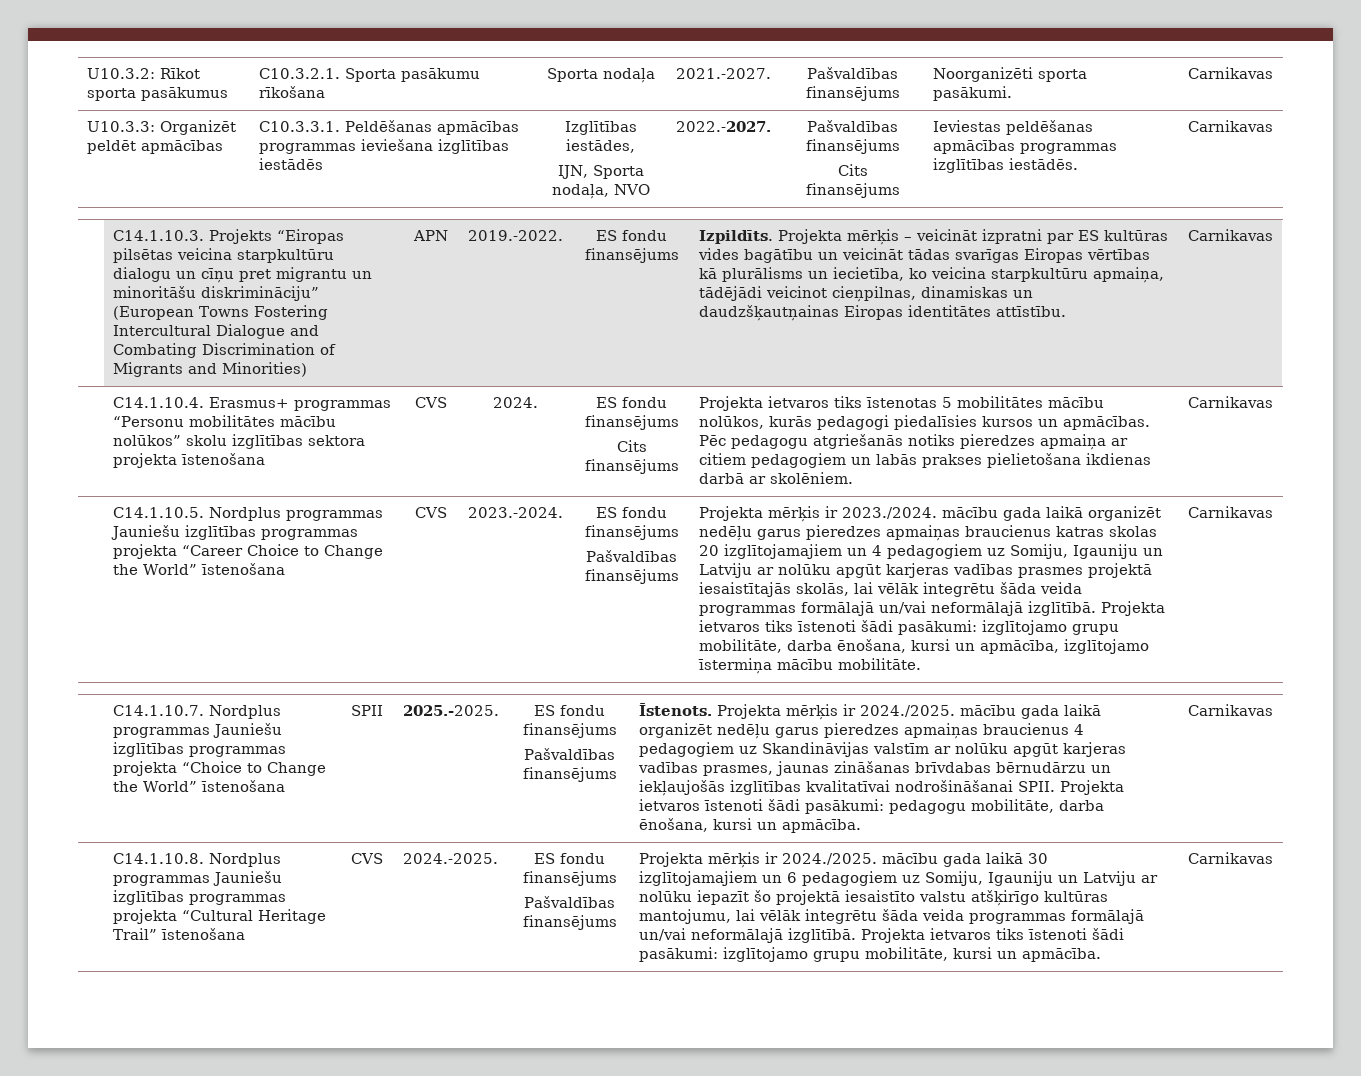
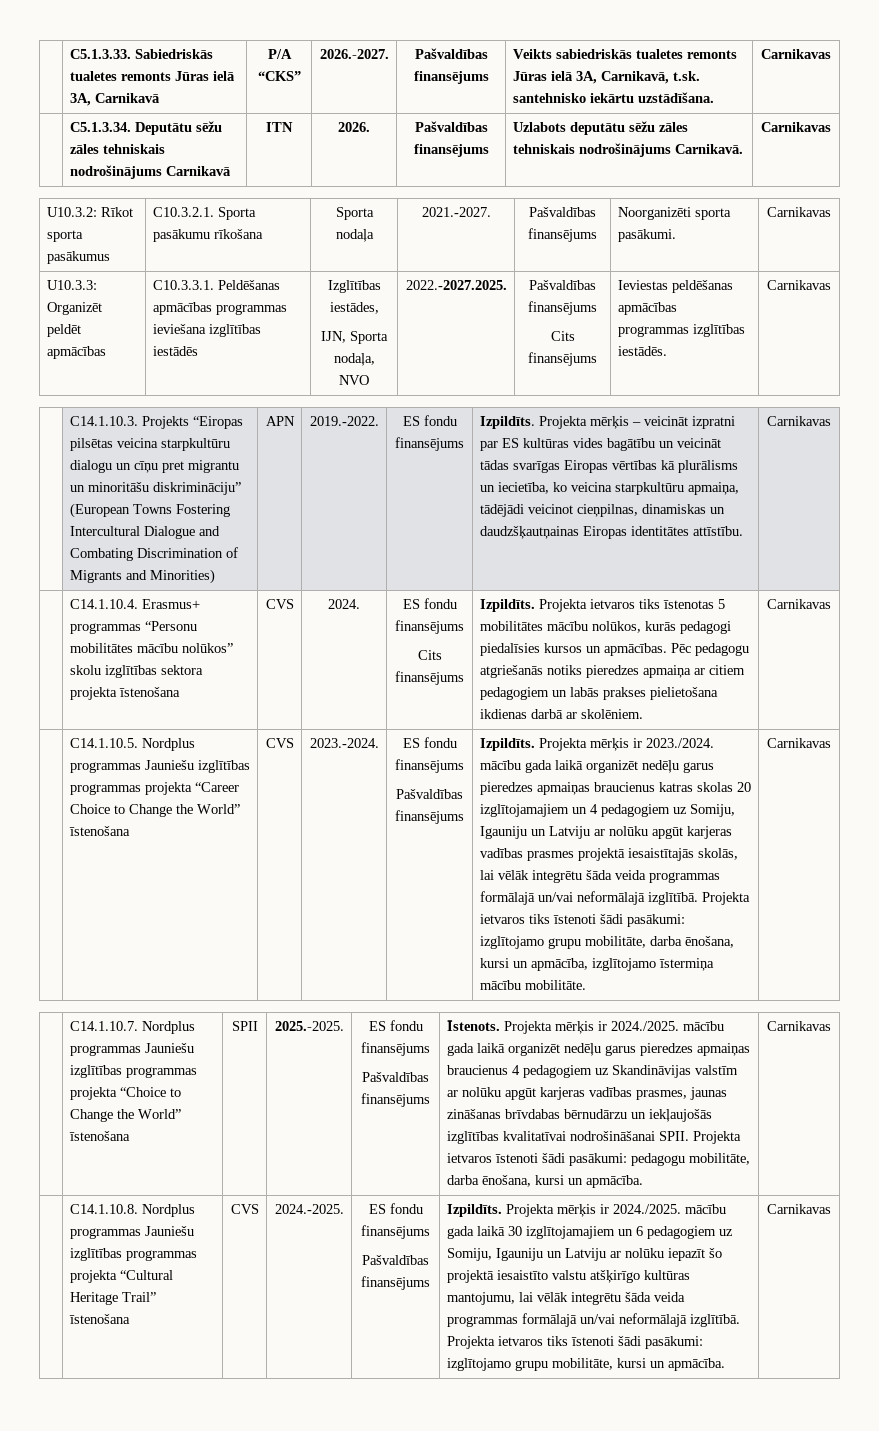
+ | C5.1.3.33. Sabiedriskās tualetes remonts Jūras ielā 3A, Carnikavā | P/A “CKS” | 2026.-2027. | Pašvaldības finansējums | Veikts sabiedriskās tualetes remonts Jūras ielā 3A, Carnikavā, t.sk. santehnisko iekārtu uzstādīšana. | Carnikavas
+ | C5.1.3.34. Deputātu sēžu zāles tehniskais nodrošinājums Carnikavā | ITN | 2026. | Pašvaldības finansējums | Uzlabots deputātu sēžu zāles tehniskais nodrošinājums Carnikavā. | Carnikavas
  U10.3.3: Organizēt peldēt apmācības | C10.3.3.1. Peldēšanas apmācības programmas ieviešana izglītības iestādēs | Izglītības iestādes,
- IJN, Sporta nodaļa, NVO | 2022.-2027. | Pašvaldības finansējums
+ IJN, Sporta nodaļa, NVO | 2022.-2027.2025. | Pašvaldības finansējums
- Cits finansējums | Projekta ietvaros tiks īstenotas 5 mobilitātes mācību nolūkos, kurās pedagogi piedalīsies kursos un apmācības.
+ Cits finansējums | Izpildīts. Projekta ietvaros tiks īstenotas 5 mobilitātes mācību nolūkos, kurās pedagogi piedalīsies kursos un apmācības.
- Pašvaldības finansējums | Projekta mērķis ir 2023./2024. mācību gada laikā organizēt nedēļu garus pieredzes apmaiņas braucienus katras skolas 20 izglītojamajiem un 4 pedagogiem uz Somiju, Igauniju un Latviju ar nolūku apgūt karjeras vadības prasmes projektā iesaistītajās skolās, lai vēlāk integrētu šāda veida programmas formālajā un/vai neformālajā izglītībā.
+ Pašvaldības finansējums | Izpildīts. Projekta mērķis ir 2023./2024. mācību gada laikā organizēt nedēļu garus pieredzes apmaiņas braucienus katras skolas 20 izglītojamajiem un 4 pedagogiem uz Somiju, Igauniju un Latviju ar nolūku apgūt karjeras vadības prasmes projektā iesaistītajās skolās, lai vēlāk integrētu šāda veida programmas formālajā un/vai neformālajā izglītībā.
- Pašvaldības finansējums | Projekta mērķis ir 2024./2025. mācību gada laikā 30 izglītojamajiem un 6 pedagogiem uz Somiju, Igauniju un Latviju ar nolūku iepazīt šo projektā iesaistīto valstu atšķirīgo kultūras mantojumu, lai vēlāk integrētu šāda veida programmas formālajā un/vai neformālajā izglītībā.
+ Pašvaldības finansējums | Izpildīts. Projekta mērķis ir 2024./2025. mācību gada laikā 30 izglītojamajiem un 6 pedagogiem uz Somiju, Igauniju un Latviju ar nolūku iepazīt šo projektā iesaistīto valstu atšķirīgo kultūras mantojumu, lai vēlāk integrētu šāda veida programmas formālajā un/vai neformālajā izglītībā.

